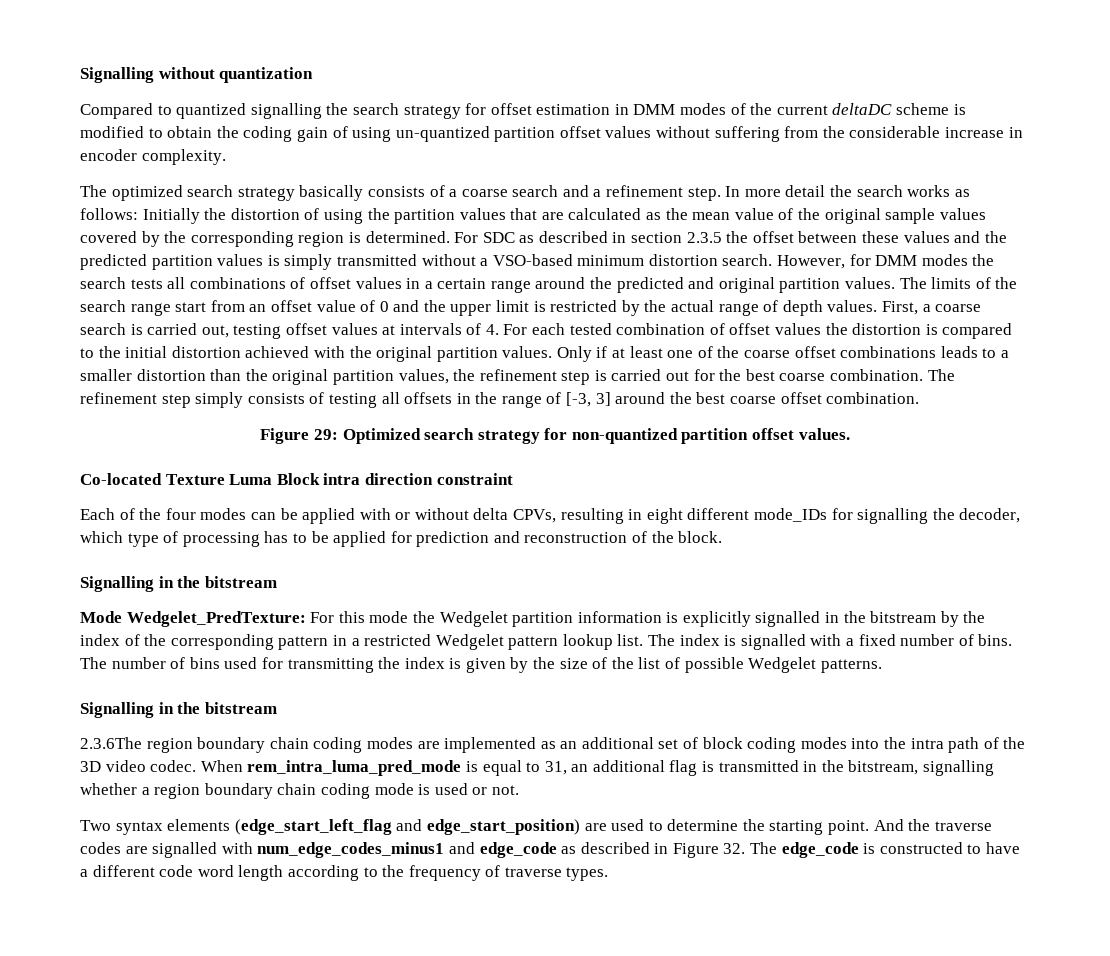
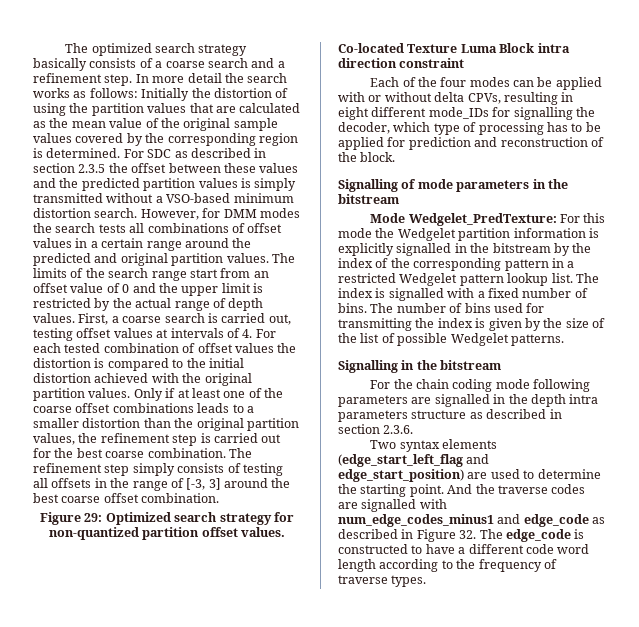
- Signalling without quantization
- Compared to quantized signalling the search strategy for offset estimation in DMM modes of the current deltaDC scheme is modified to obtain the coding gain of using un-quantized partition offset values without suffering from the considerable increase in encoder complexity.
  Each of the four modes can be applied with or without delta CPVs, resulting in eight different mode_IDs for signalling the decoder, which type of processing has to be applied for prediction and reconstruction of the block.
- Signalling in the bitstream
+ Signalling of mode parameters in the bitstream
- 2.3.6The region boundary chain coding modes are implemented as an additional set of block coding modes into the intra path of the 3D video codec. When rem_intra_luma_pred_mode is equal to 31, an additional flag is transmitted in the bitstream, signalling whether a region boundary chain coding mode is used or not.
+ For the chain coding mode following parameters are signalled in the depth intra parameters structure as described in section 2.3.6.

